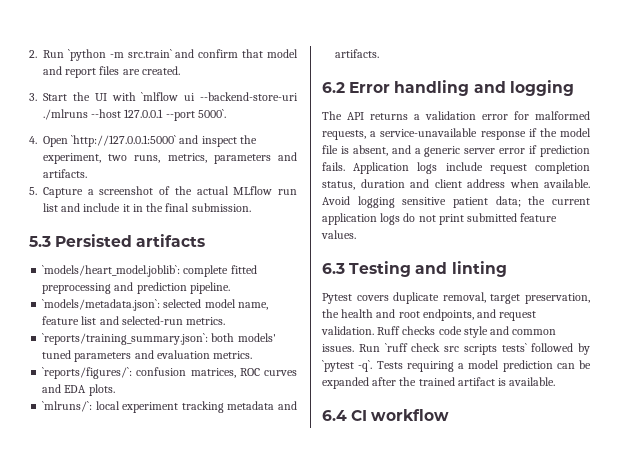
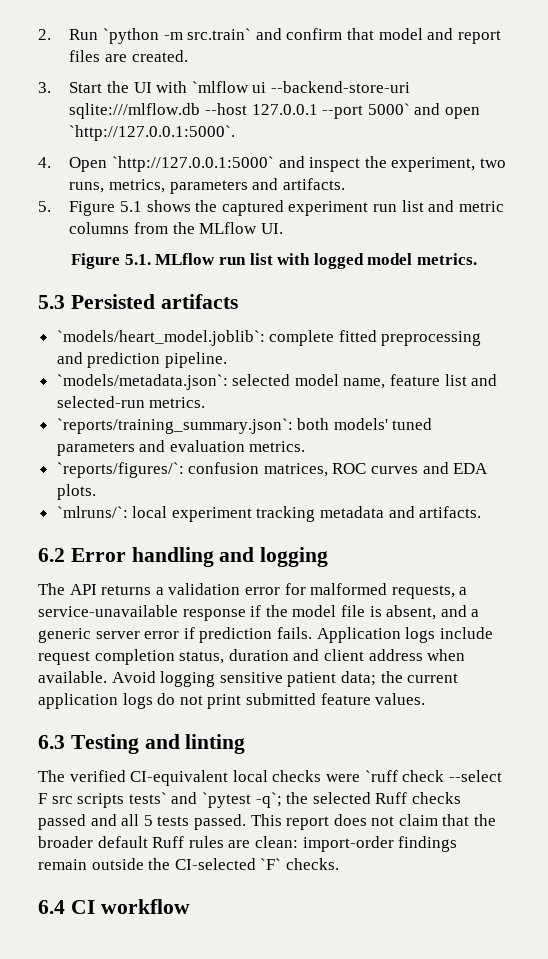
- 3. Start the UI with `mlflow ui --backend-store-uri ./mlruns --host 127.0.0.1 --port 5000`.
+ 3. Start the UI with `mlflow ui --backend-store-uri sqlite:///mlflow.db --host 127.0.0.1 --port 5000` and open `http://127.0.0.1:5000`.
- 5. Capture a screenshot of the actual MLflow run list and include it in the final submission.
+ 5. Figure 5.1 shows the captured experiment run list and metric columns from the MLflow UI.
+ Figure 5.1. MLflow run list with logged model metrics.
- Pytest covers duplicate removal, target preservation, the health and root endpoints, and request validation. Ruff checks code style and common issues. Run `ruff check src scripts tests` followed by `pytest -q`. Tests requiring a model prediction can be expanded after the trained artifact is available.
+ The verified CI-equivalent local checks were `ruff check --select F src scripts tests` and `pytest -q`; the selected Ruff checks passed and all 5 tests passed. This report does not claim that the broader default Ruff rules are clean: import-order findings remain outside the CI-selected `F` checks.

